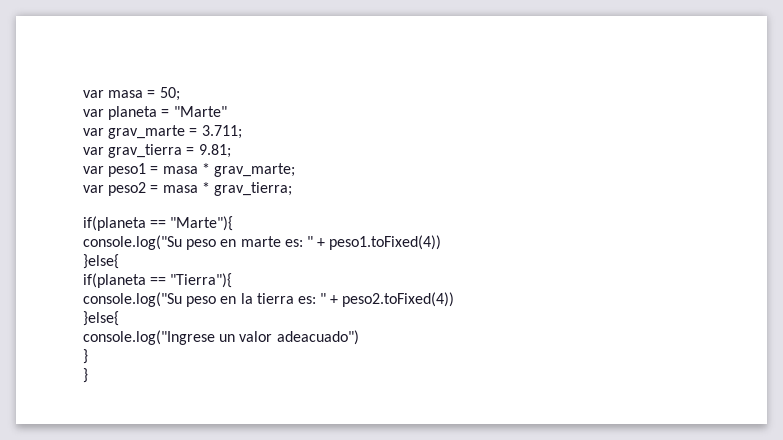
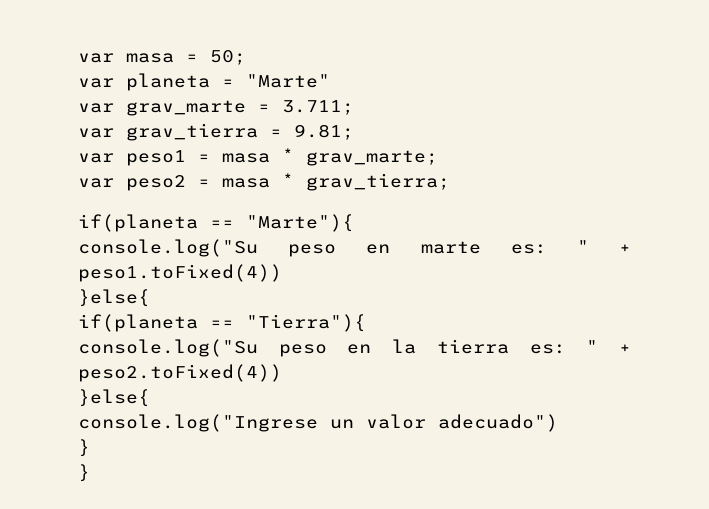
- console.log("Ingrese un valor adeacuado")
+ console.log("Ingrese un valor adecuado")

